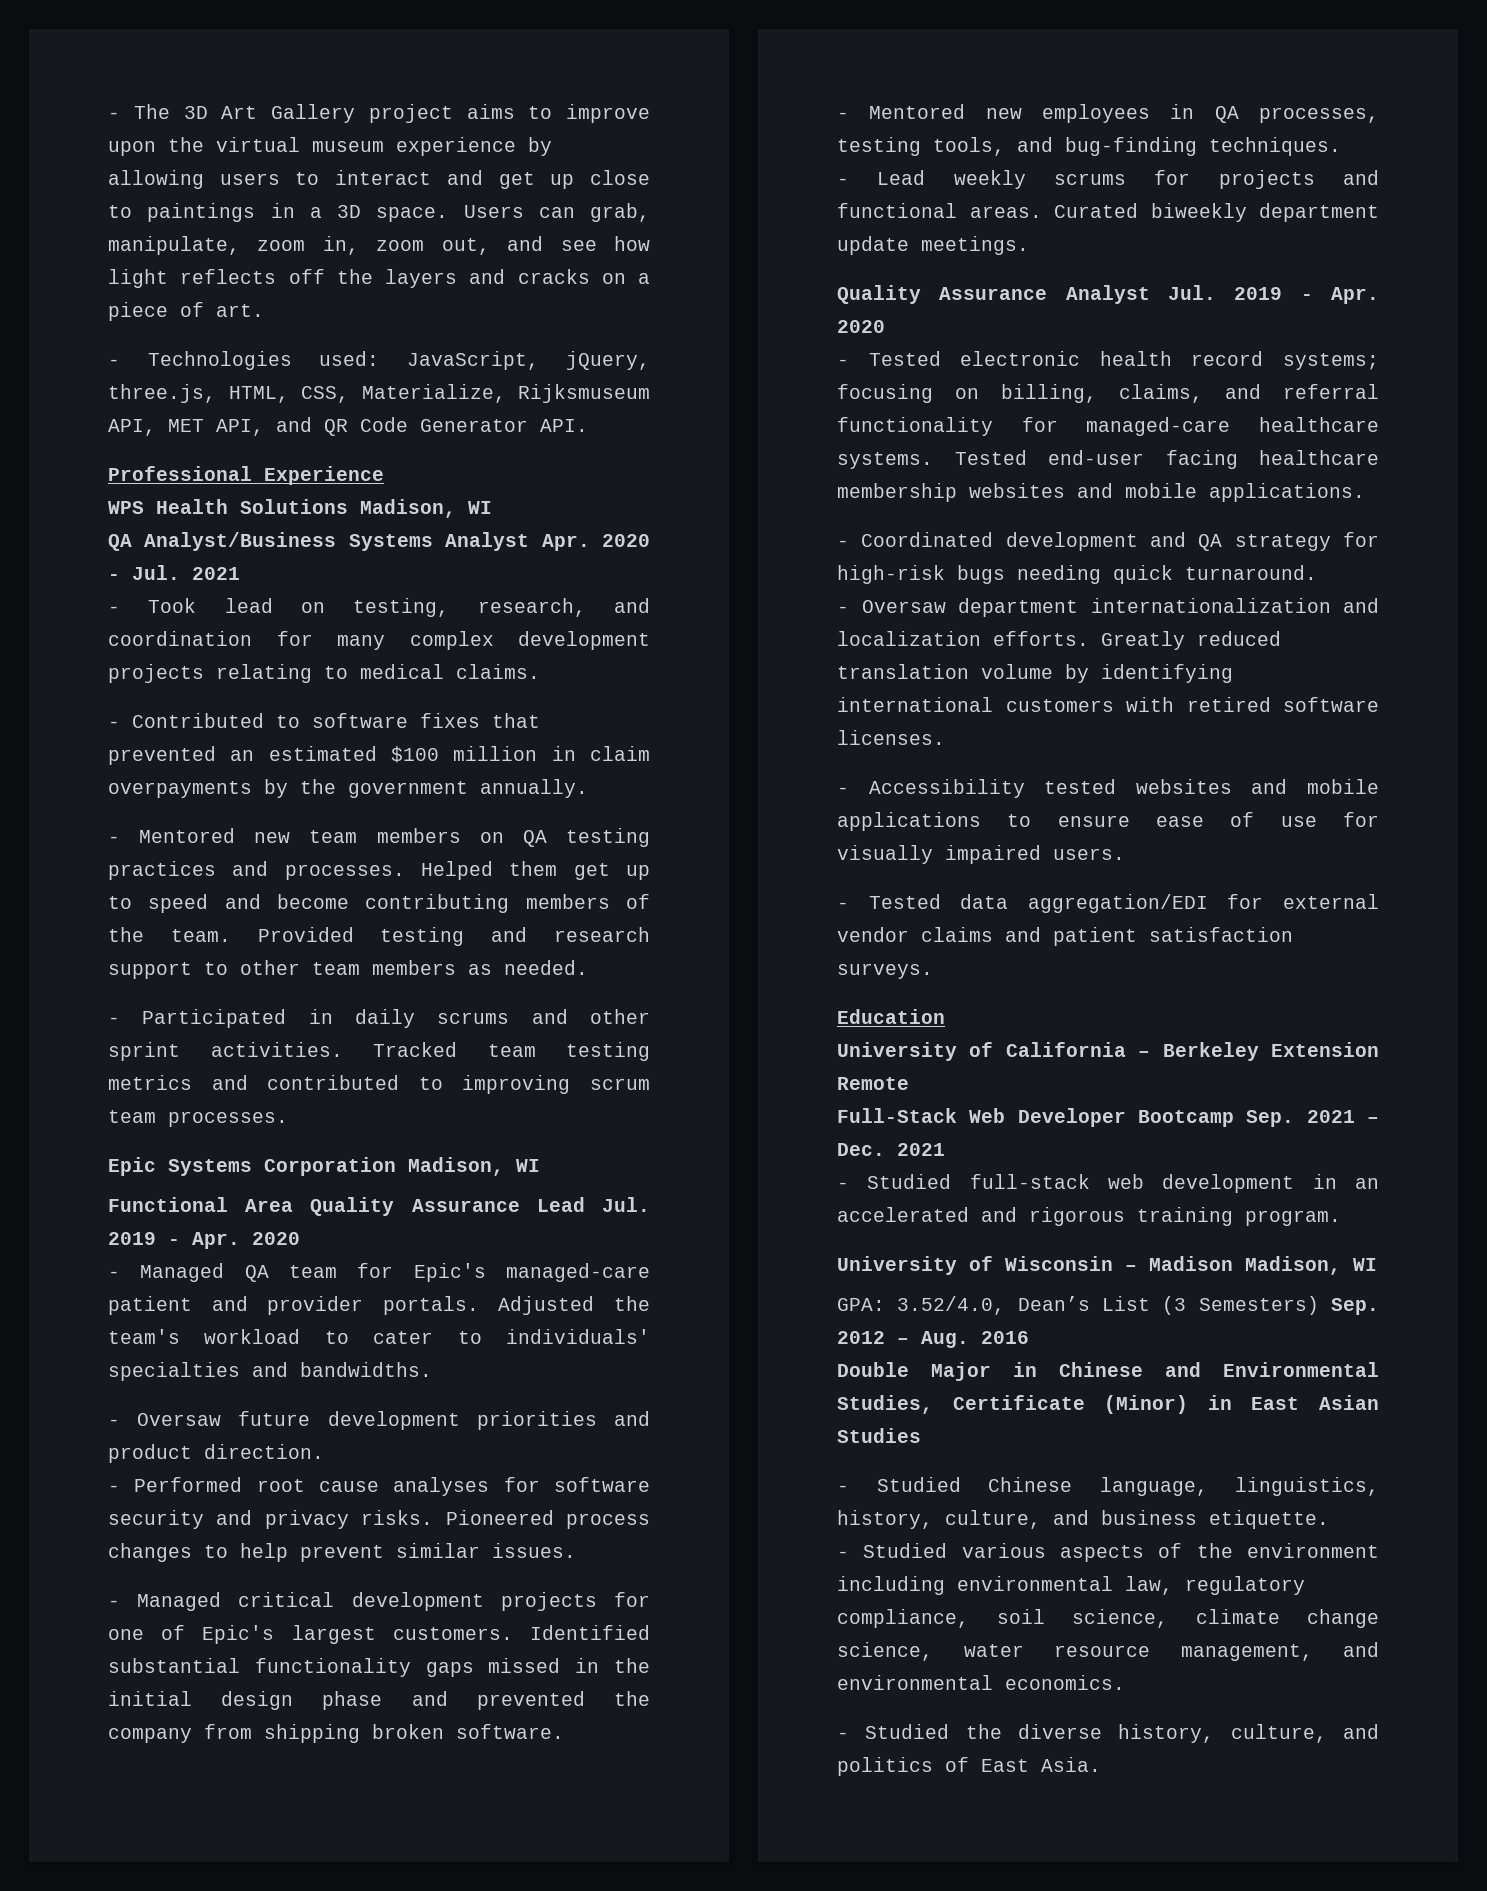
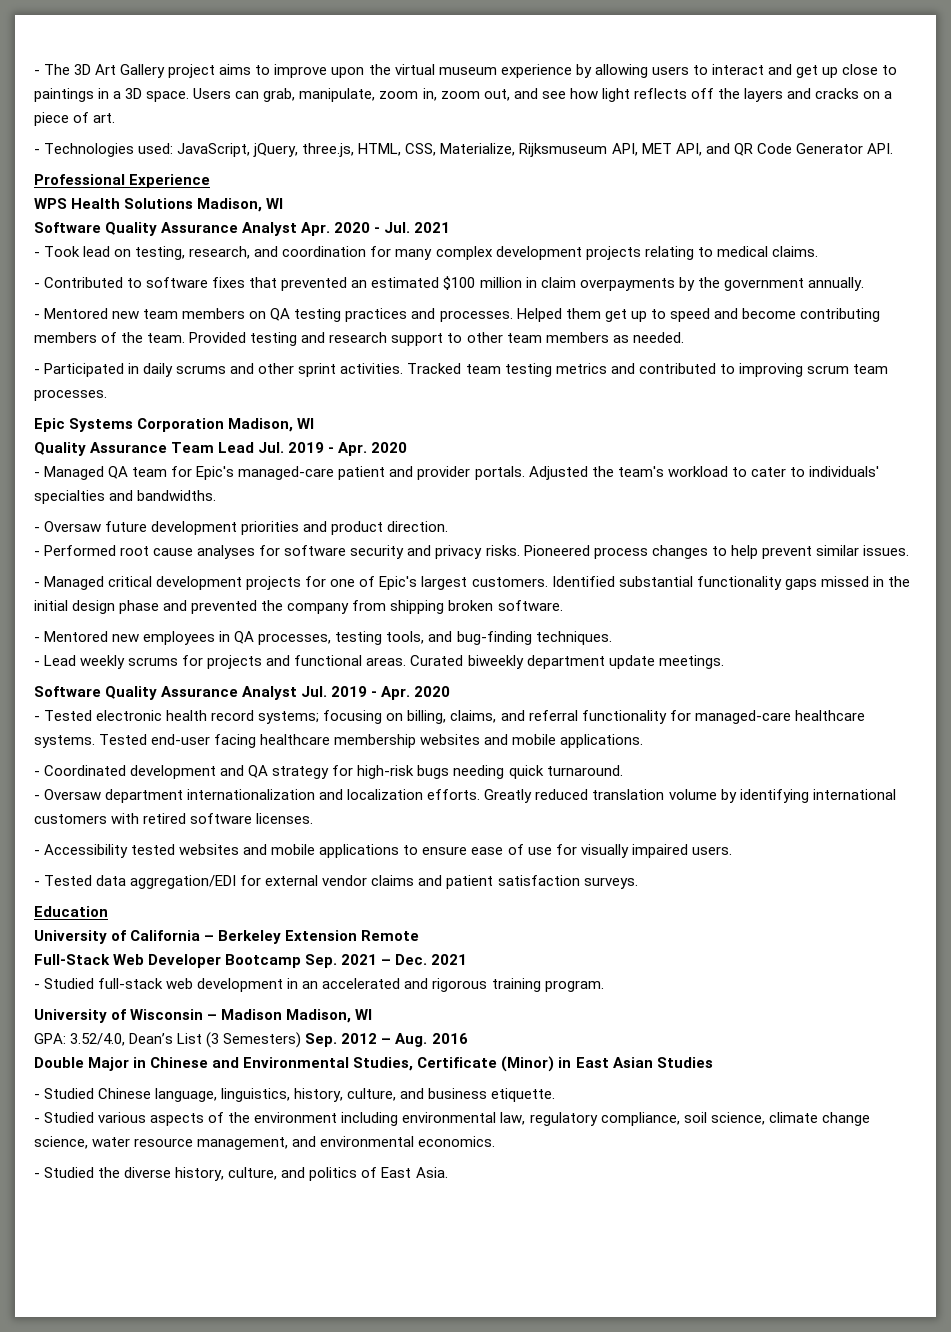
- QA Analyst/Business Systems Analyst Apr. 2020 - Jul. 2021
+ Software Quality Assurance Analyst Apr. 2020 - Jul. 2021
- Functional Area Quality Assurance Lead Jul. 2019 - Apr. 2020
+ Quality Assurance Team Lead Jul. 2019 - Apr. 2020
- Quality Assurance Analyst Jul. 2019 - Apr. 2020
+ Software Quality Assurance Analyst Jul. 2019 - Apr. 2020

